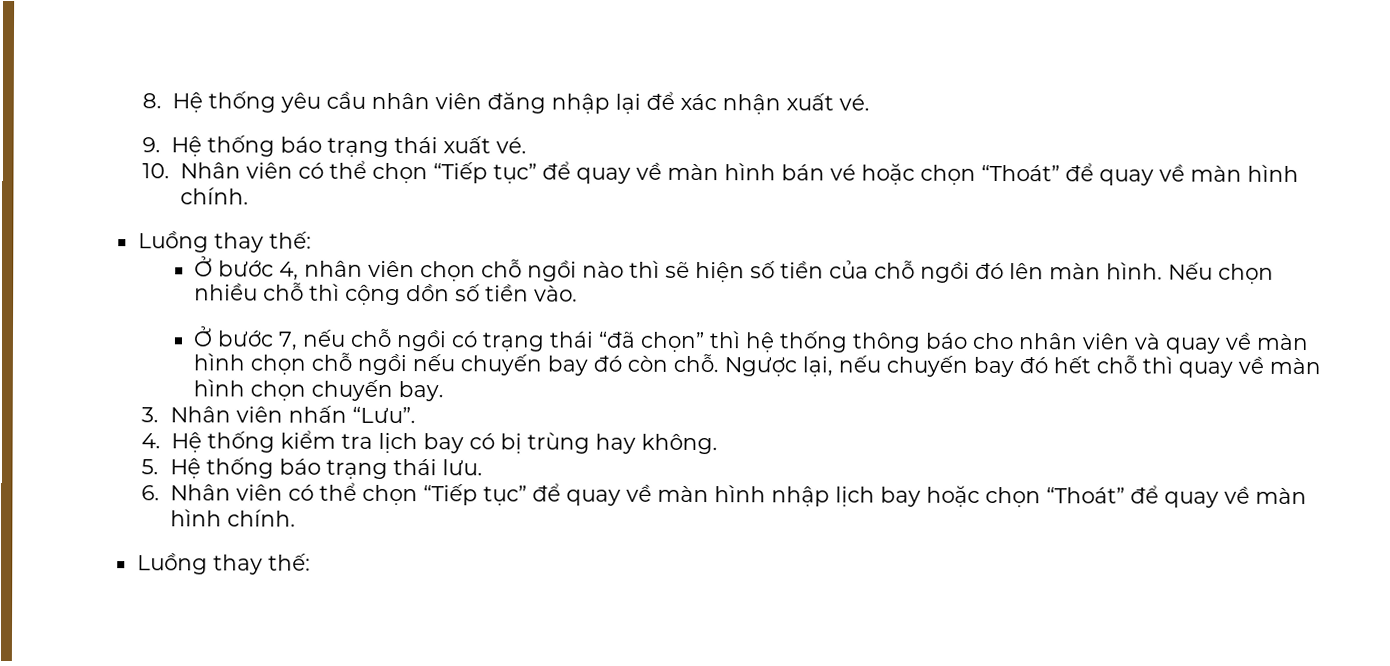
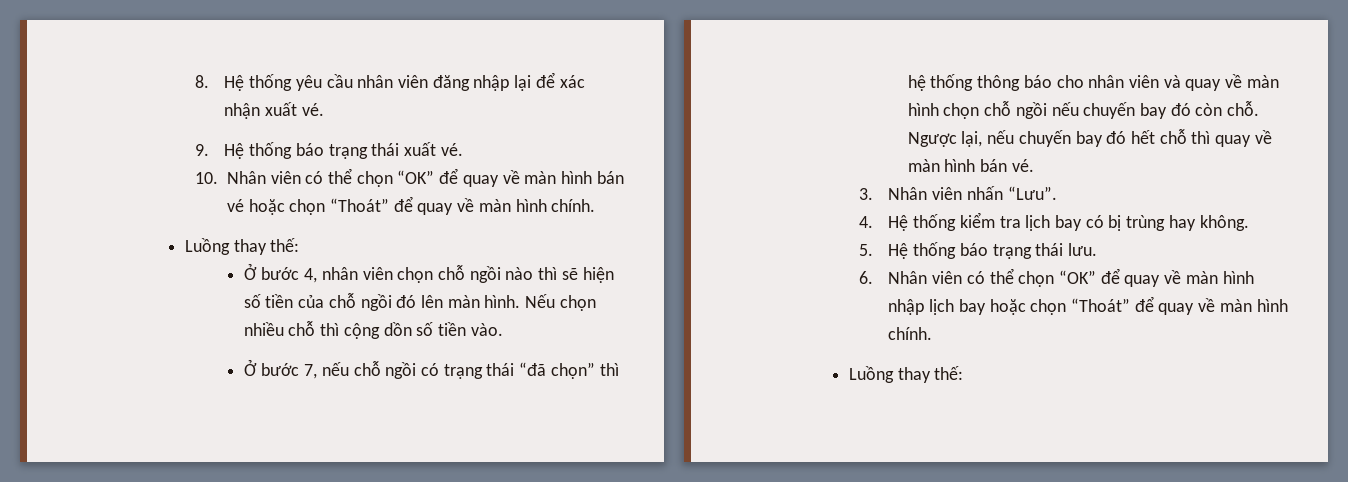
- 10. Nhân viên có thể chọn “Tiếp tục” để quay về màn hình bán vé hoặc chọn “Thoát” để quay về màn hình chính.
+ 10. Nhân viên có thể chọn “OK” để quay về màn hình bán vé hoặc chọn “Thoát” để quay về màn hình chính.
- Ngược lại, nếu chuyến bay đó hết chỗ thì quay về màn hình chọn chuyến bay.
+ Ngược lại, nếu chuyến bay đó hết chỗ thì quay về màn hình bán vé.
- 6. Nhân viên có thể chọn “Tiếp tục” để quay về màn hình nhập lịch bay hoặc chọn “Thoát” để quay về màn hình chính.
+ 6. Nhân viên có thể chọn “OK” để quay về màn hình nhập lịch bay hoặc chọn “Thoát” để quay về màn hình chính.

